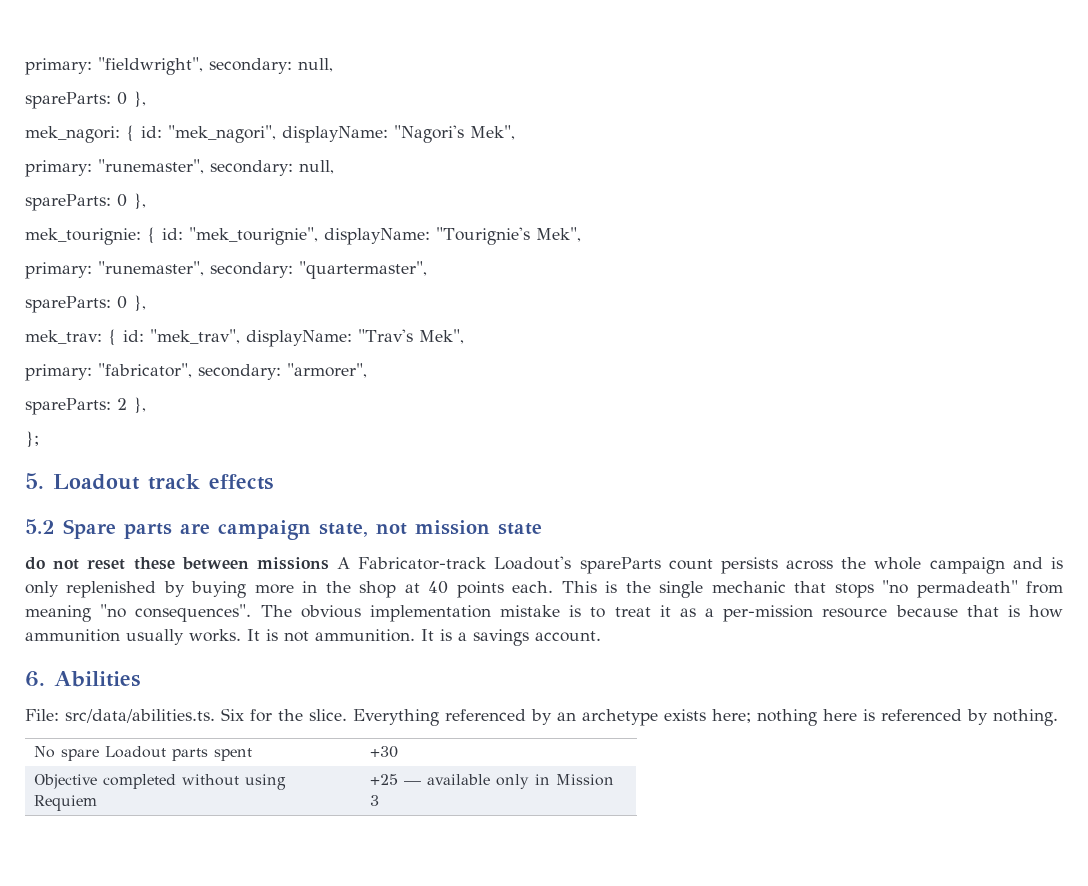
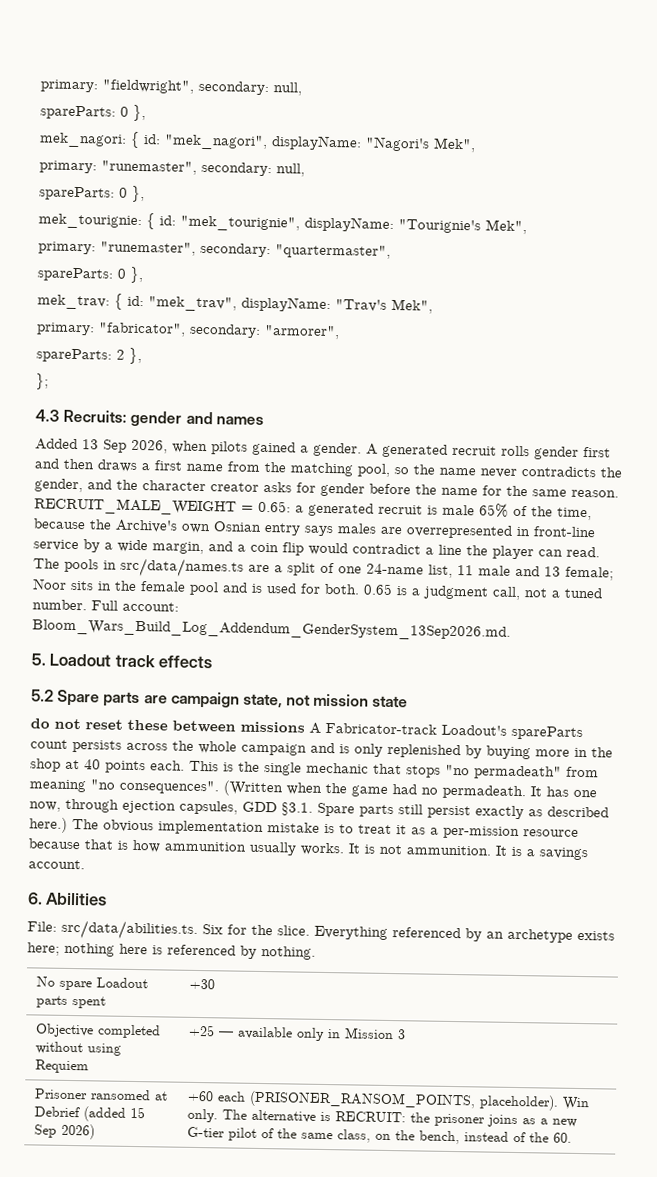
+ 4.3 Recruits: gender and names
+ Added 13 Sep 2026, when pilots gained a gender. A generated recruit rolls gender first and then draws a first name from the matching pool, so the name never contradicts the gender, and the character creator asks for gender before the name for the same reason. RECRUIT_MALE_WEIGHT = 0.65: a generated recruit is male 65% of the time, because the Archive's own Osnian entry says males are overrepresented in front-line service by a wide margin, and a coin flip would contradict a line the player can read. The pools in src/data/names.ts are a split of one 24-name list, 11 male and 13 female; Noor sits in the female pool and is used for both. 0.65 is a judgment call, not a tuned number. Full account: Bloom_Wars_Build_Log_Addendum_GenderSystem_13Sep2026.md.
+ (Written when the game had no permadeath. It has one now, through ejection capsules, GDD §3.1. Spare parts still persist exactly as described here.)
+ Prisoner ransomed at Debrief (added 15 Sep 2026) | +60 each (PRISONER_RANSOM_POINTS, placeholder). Win only. The alternative is RECRUIT: the prisoner joins as a new G-tier pilot of the same class, on the bench, instead of the 60.

